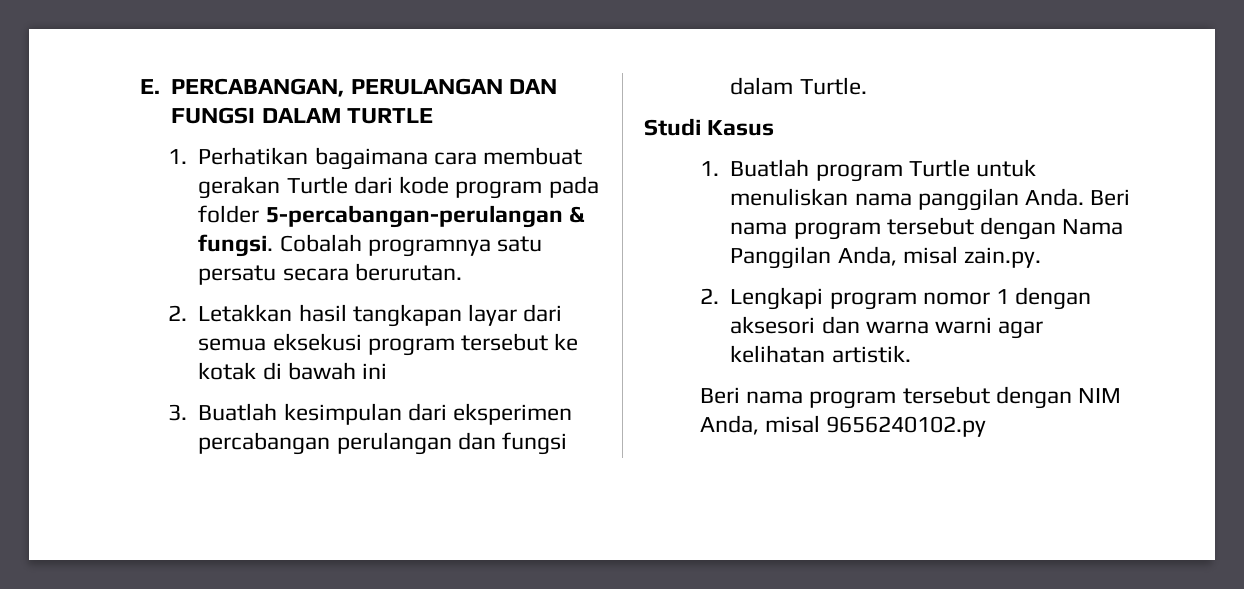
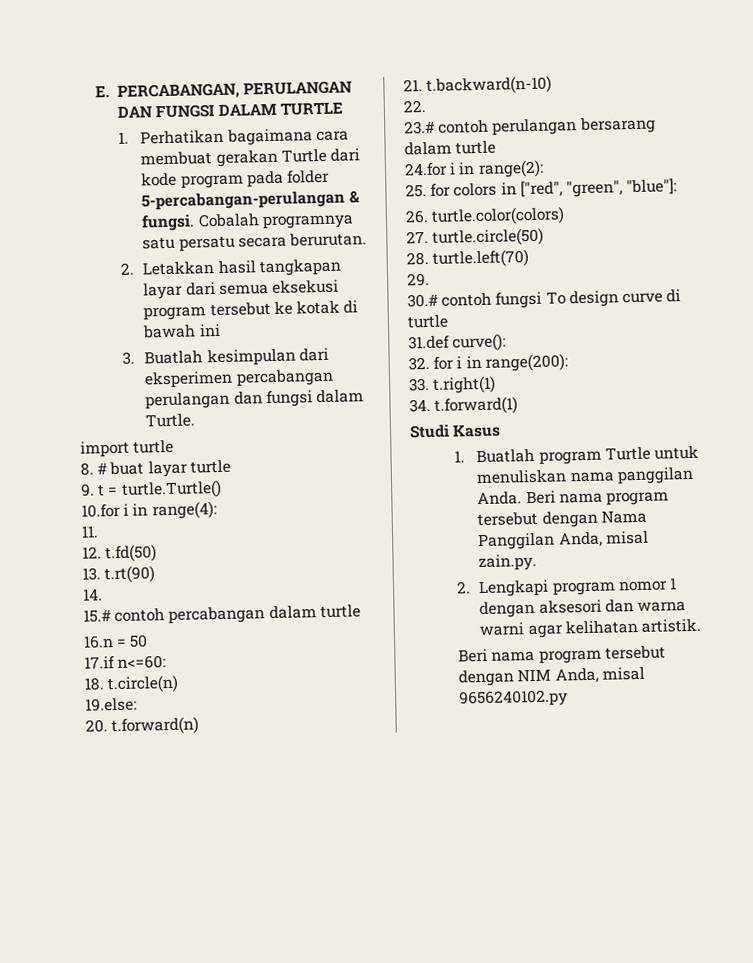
+ import turtle
+ 8. # buat layar turtle
+ 9. t = turtle.Turtle()
+ 10.for i in range(4):
+ 11.
+ 12. t.fd(50)
+ 13. t.rt(90)
+ 14.
+ 15.# contoh percabangan dalam turtle
+ 16.n = 50
+ 17.if n<=60:
+ 18. t.circle(n)
+ 19.else:
+ 20. t.forward(n)
+ 21. t.backward(n-10)
+ 22.
+ 23.# contoh perulangan bersarang dalam turtle
+ 24.for i in range(2):
+ 25. for colors in ["red", "green", "blue"]:
+ 26. turtle.color(colors)
+ 27. turtle.circle(50)
+ 28. turtle.left(70)
+ 29.
+ 30.# contoh fungsi To design curve di turtle
+ 31.def curve():
+ 32. for i in range(200):
+ 33. t.right(1)
+ 34. t.forward(1)

